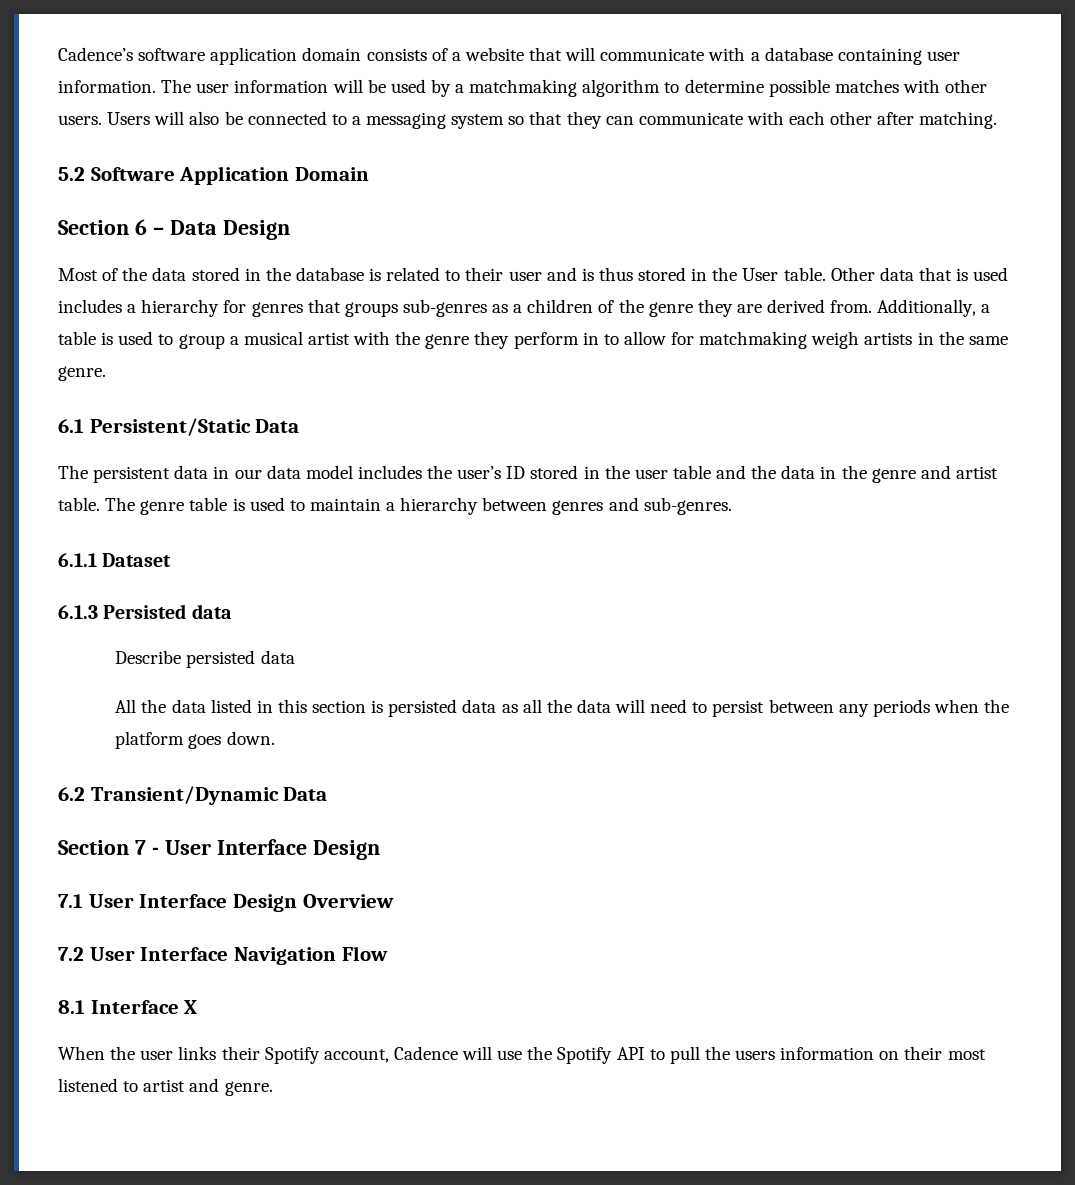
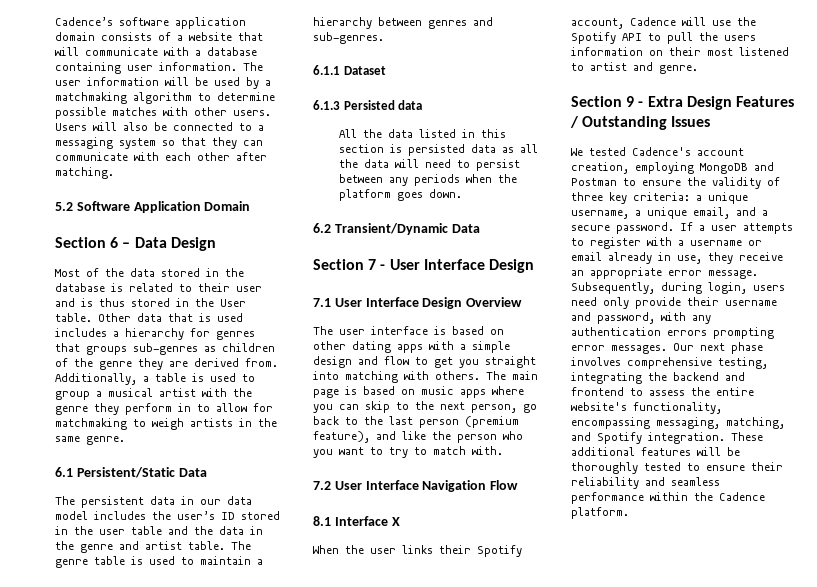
- Other data that is used includes a hierarchy for genres that groups sub-genres as a children of the genre they are derived from.
+ Other data that is used includes a hierarchy for genres that groups sub-genres as children of the genre they are derived from.
- Additionally, a table is used to group a musical artist with the genre they perform in to allow for matchmaking weigh artists in the same genre.
+ Additionally, a table is used to group a musical artist with the genre they perform in to allow for matchmaking to weigh artists in the same genre.
- Describe persisted data
+ The user interface is based on other dating apps with a simple design and flow to get you straight into matching with others. The main page is based on music apps where you can skip to the next person, go back to the last person (premium feature), and like the person who you want to try to match with.
+ Section 9 - Extra Design Features / Outstanding Issues
+ We tested Cadence's account creation, employing MongoDB and Postman to ensure the validity of three key criteria: a unique username, a unique email, and a secure password. If a user attempts to register with a username or email already in use, they receive an appropriate error message. Subsequently, during login, users need only provide their username and password, with any authentication errors prompting error messages. Our next phase involves comprehensive testing, integrating the backend and frontend to assess the entire website's functionality, encompassing messaging, matching, and Spotify integration. These additional features will be thoroughly tested to ensure their reliability and seamless performance within the Cadence platform.

